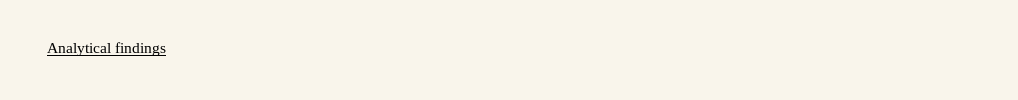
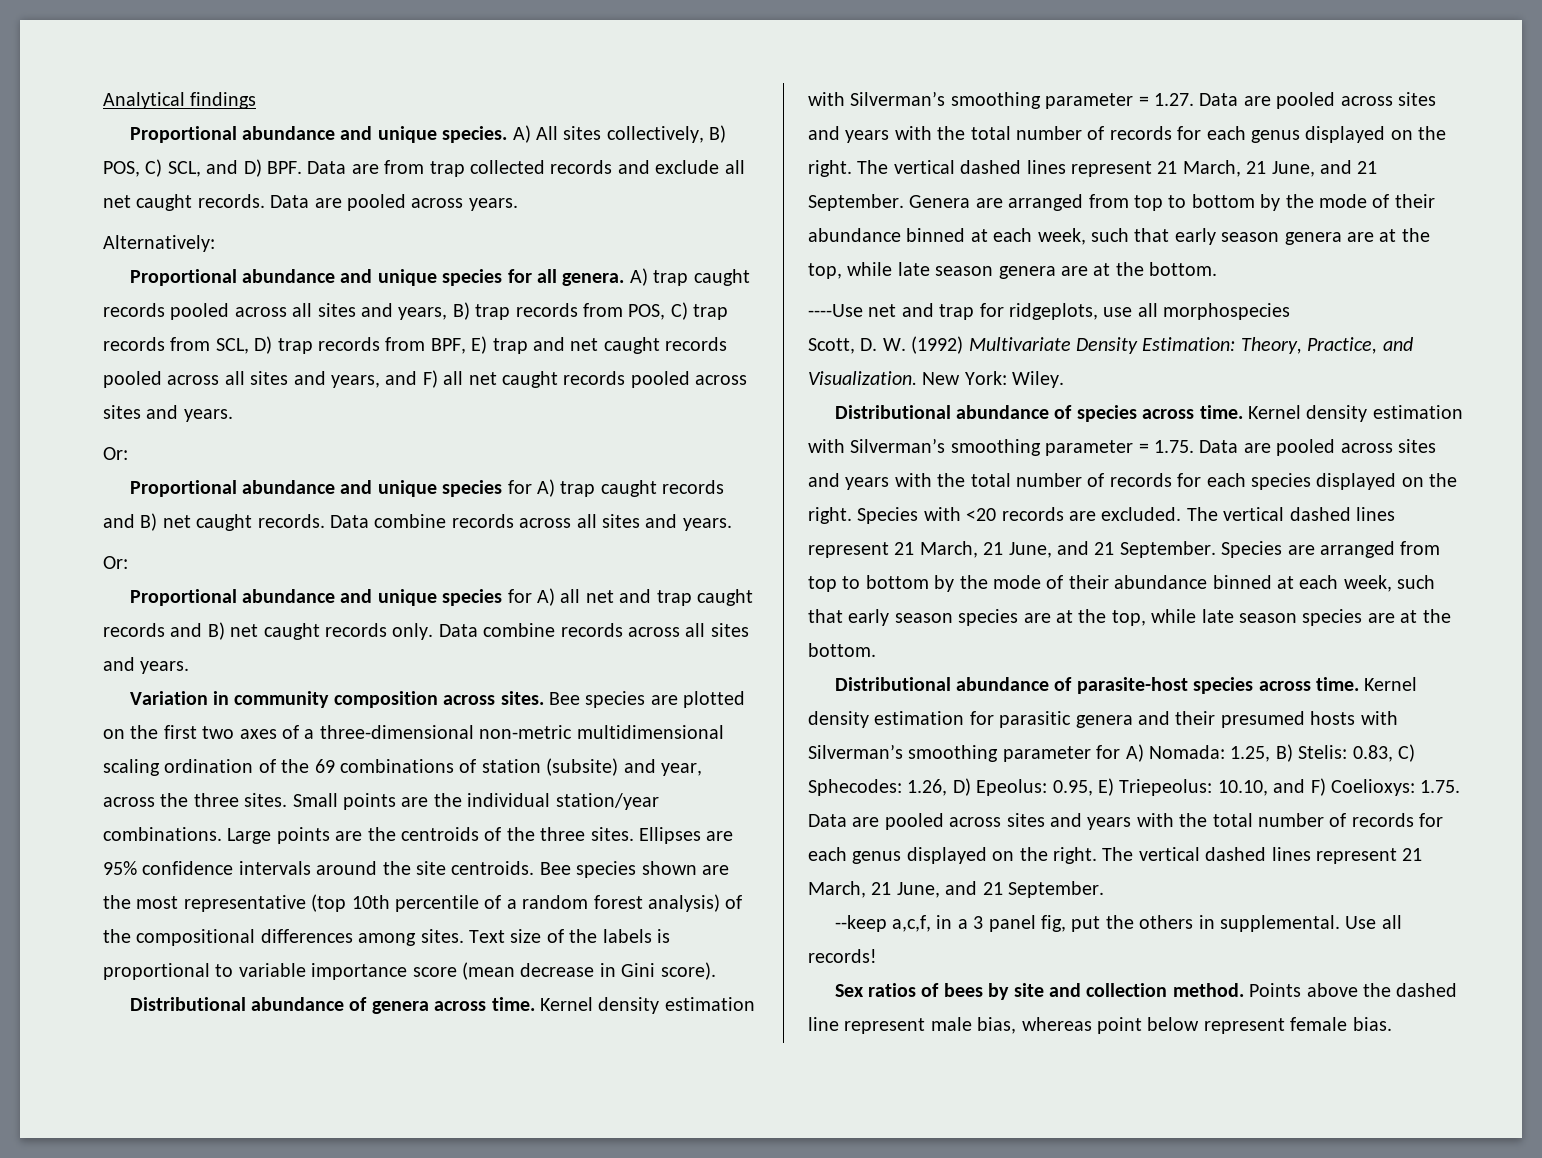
+ Proportional abundance and unique species. A) All sites collectively, B) POS, C) SCL, and D) BPF. Data are from trap collected records and exclude all net caught records. Data are pooled across years.
+ Alternatively:
+ Proportional abundance and unique species for all genera. A) trap caught records pooled across all sites and years, B) trap records from POS, C) trap records from SCL, D) trap records from BPF, E) trap and net caught records pooled across all sites and years, and F) all net caught records pooled across sites and years.
+ Or:
+ Proportional abundance and unique species for A) trap caught records and B) net caught records. Data combine records across all sites and years.
+ Or:
+ Proportional abundance and unique species for A) all net and trap caught records and B) net caught records only. Data combine records across all sites and years.
+ Variation in community composition across sites. Bee species are plotted on the first two axes of a three-dimensional non-metric multidimensional scaling ordination of the 69 combinations of station (subsite) and year, across the three sites. Small points are the individual station/year combinations. Large points are the centroids of the three sites. Ellipses are 95% confidence intervals around the site centroids. Bee species shown are the most representative (top 10th percentile of a random forest analysis) of the compositional differences among sites. Text size of the labels is proportional to variable importance score (mean decrease in Gini score).
+ Distributional abundance of genera across time. Kernel density estimation with Silverman’s smoothing parameter = 1.27. Data are pooled across sites and years with the total number of records for each genus displayed on the right. The vertical dashed lines represent 21 March, 21 June, and 21 September. Genera are arranged from top to bottom by the mode of their abundance binned at each week, such that early season genera are at the top, while late season genera are at the bottom.
+ ----Use net and trap for ridgeplots, use all morphospecies
+ Scott, D. W. (1992) Multivariate Density Estimation: Theory, Practice, and Visualization. New York: Wiley.
+ Distributional abundance of species across time. Kernel density estimation with Silverman’s smoothing parameter = 1.75. Data are pooled across sites and years with the total number of records for each species displayed on the right. Species with <20 records are excluded. The vertical dashed lines represent 21 March, 21 June, and 21 September. Species are arranged from top to bottom by the mode of their abundance binned at each week, such that early season species are at the top, while late season species are at the bottom.
+ Distributional abundance of parasite-host species across time. Kernel density estimation for parasitic genera and their presumed hosts with Silverman’s smoothing parameter for A) Nomada: 1.25, B) Stelis: 0.83, C) Sphecodes: 1.26, D) Epeolus: 0.95, E) Triepeolus: 10.10, and F) Coelioxys: 1.75. Data are pooled across sites and years with the total number of records for each genus displayed on the right. The vertical dashed lines represent 21 March, 21 June, and 21 September.
+ --keep a,c,f, in a 3 panel fig, put the others in supplemental. Use all records!
+ Sex ratios of bees by site and collection method. Points above the dashed line represent male bias, whereas point below represent female bias.

